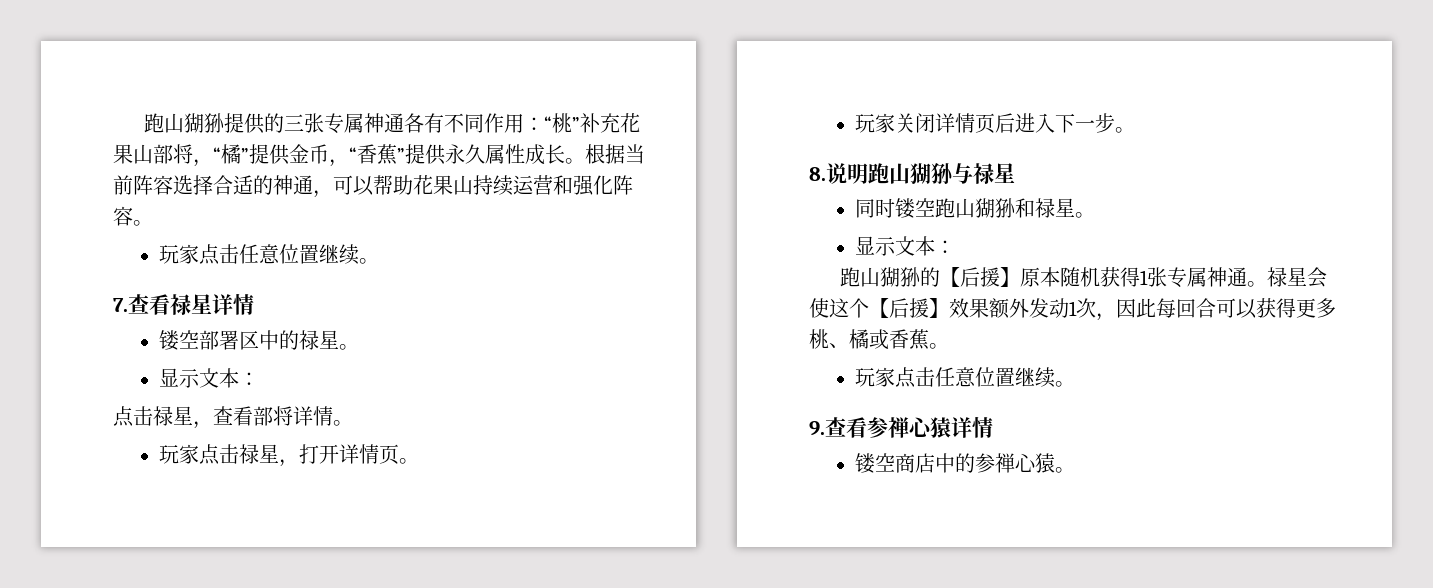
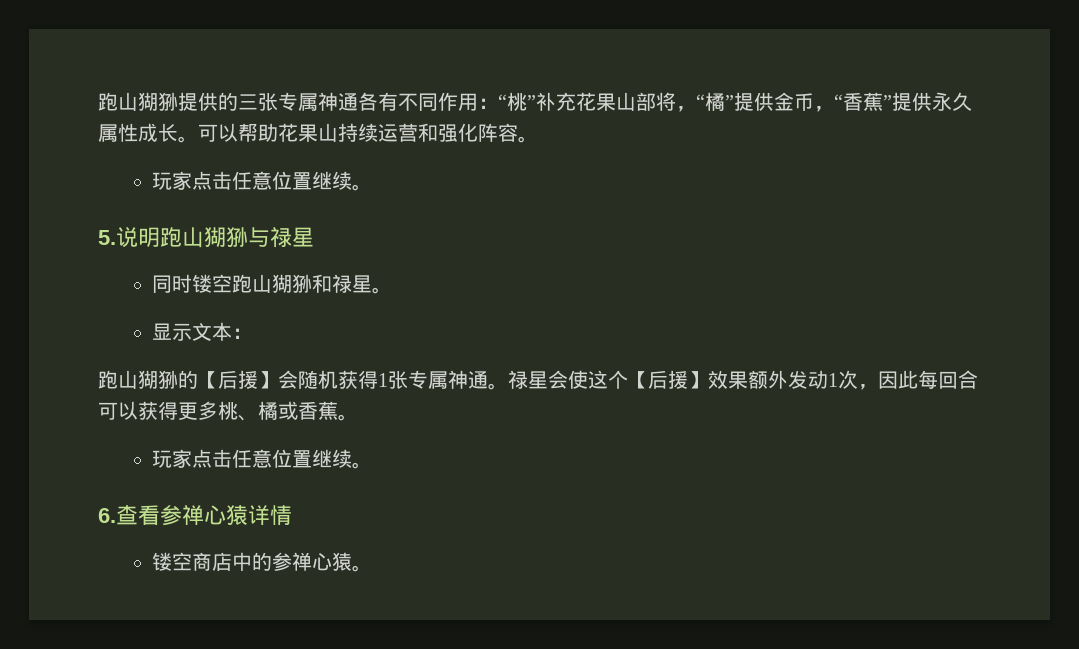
- 根据当前阵容选择合适的神通，可以帮助花果山持续运营和强化阵容。
+ 可以帮助花果山持续运营和强化阵容。
- 7.查看禄星详情
- 镂空部署区中的禄星。
- 显示文本：
- 点击禄星，查看部将详情。
- 玩家点击禄星，打开详情页。
- 玩家关闭详情页后进入下一步。
- 8.说明跑山猢狲与禄星
+ 5.说明跑山猢狲与禄星
- 跑山猢狲的【后援】原本随机获得1张专属神通。
+ 跑山猢狲的【后援】会随机获得1张专属神通。
- 9.查看参禅心猿详情
+ 6.查看参禅心猿详情

